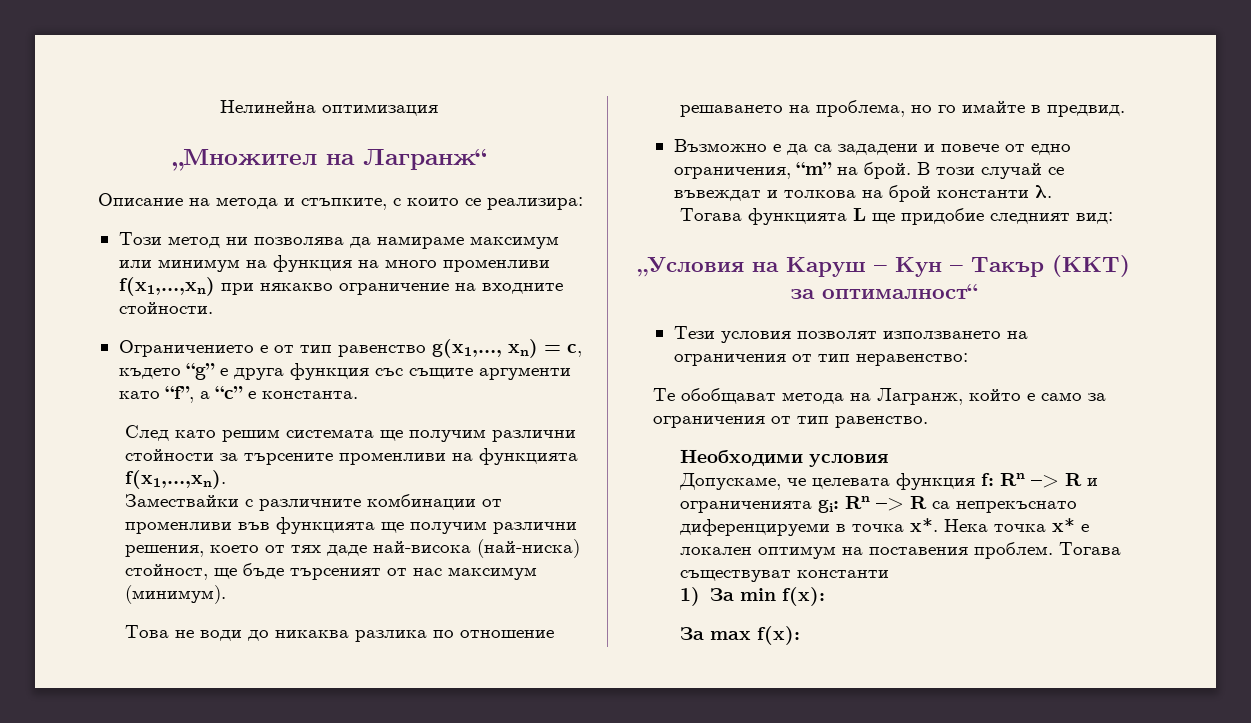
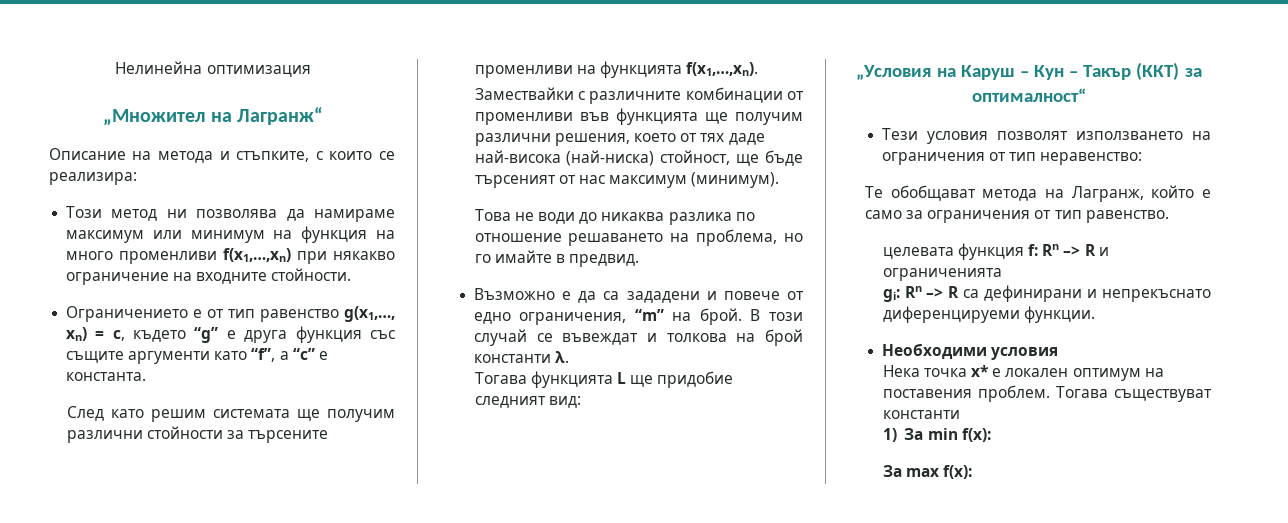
+ целевата функция f: Rn –> R и ограниченията
+ gi: Rn –> R са дефинирани и непрекъснато диференцируеми функции.
  Необходими условия
- Допускаме, че целевата функция f: Rn –> R и ограниченията gi: Rn –> R са непрекъснато диференцируеми в точка x*. Нека точка x* е локален оптимум на поставения проблем.
+ Нека точка x* е локален оптимум на поставения проблем.

